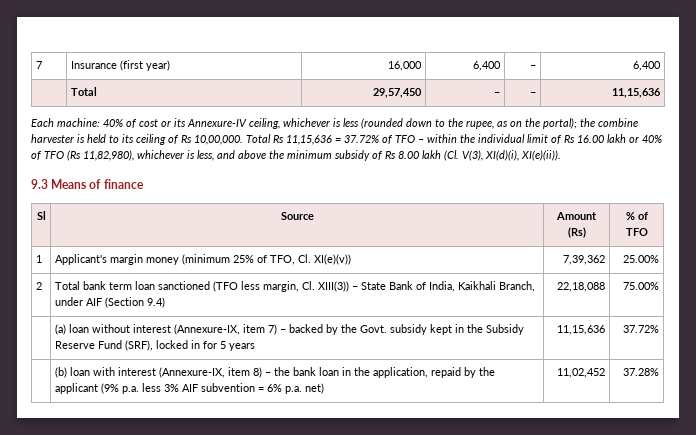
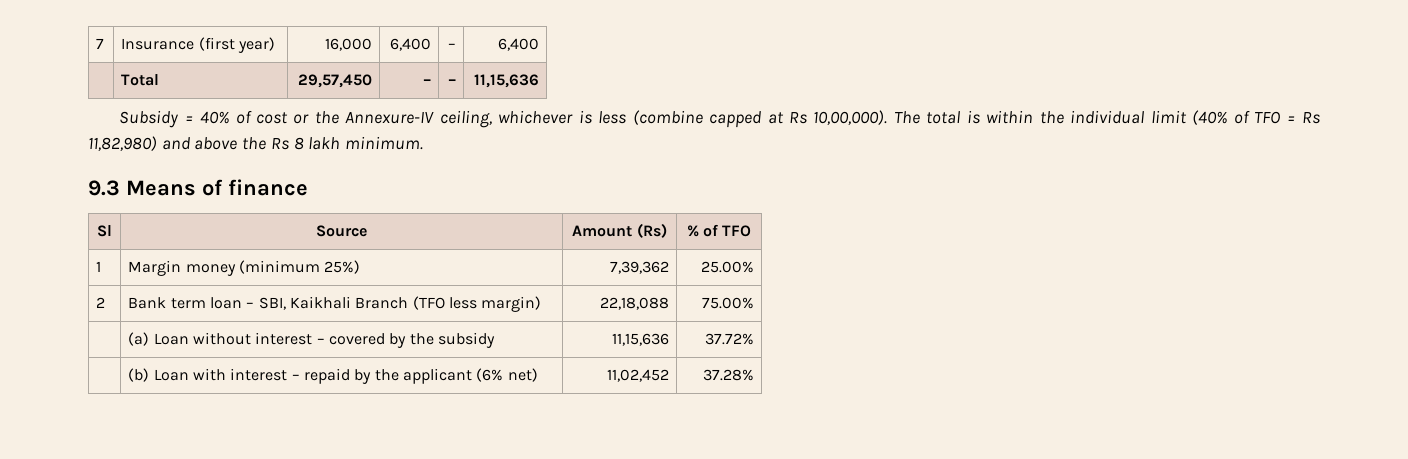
- Each machine: 40% of cost or its Annexure-IV ceiling, whichever is less (rounded down to the rupee, as on the portal); the combine harvester is held to its ceiling of Rs 10,00,000. Total Rs 11,15,636 = 37.72% of TFO – within the individual limit of Rs 16.00 lakh or 40% of TFO (Rs 11,82,980), whichever is less, and above the minimum subsidy of Rs 8.00 lakh (Cl. V(3), XI(d)(i), XI(e)(ii)).
+ Subsidy = 40% of cost or the Annexure-IV ceiling, whichever is less (combine capped at Rs 10,00,000). The total is within the individual limit (40% of TFO = Rs 11,82,980) and above the Rs 8 lakh minimum.
- 1 | Applicant's margin money (minimum 25% of TFO, Cl. XI(e)(v)) | 7,39,362 | 25.00%
- 2 | Total bank term loan sanctioned (TFO less margin, Cl. XIII(3)) – State Bank of India, Kaikhali Branch, under AIF (Section 9.4) | 22,18,088 | 75.00%
+ 1 | Margin money (minimum 25%) | 7,39,362 | 25.00%
+ 2 | Bank term loan – SBI, Kaikhali Branch (TFO less margin) | 22,18,088 | 75.00%
- | (a) loan without interest (Annexure-IX, item 7) – backed by the Govt. subsidy kept in the Subsidy Reserve Fund (SRF), locked in for 5 years | 11,15,636 | 37.72%
+ | (a) Loan without interest – covered by the subsidy | 11,15,636 | 37.72%
- | (b) loan with interest (Annexure-IX, item 8) – the bank loan in the application, repaid by the applicant (9% p.a. less 3% AIF subvention = 6% p.a. net) | 11,02,452 | 37.28%
+ | (b) Loan with interest – repaid by the applicant (6% net) | 11,02,452 | 37.28%

